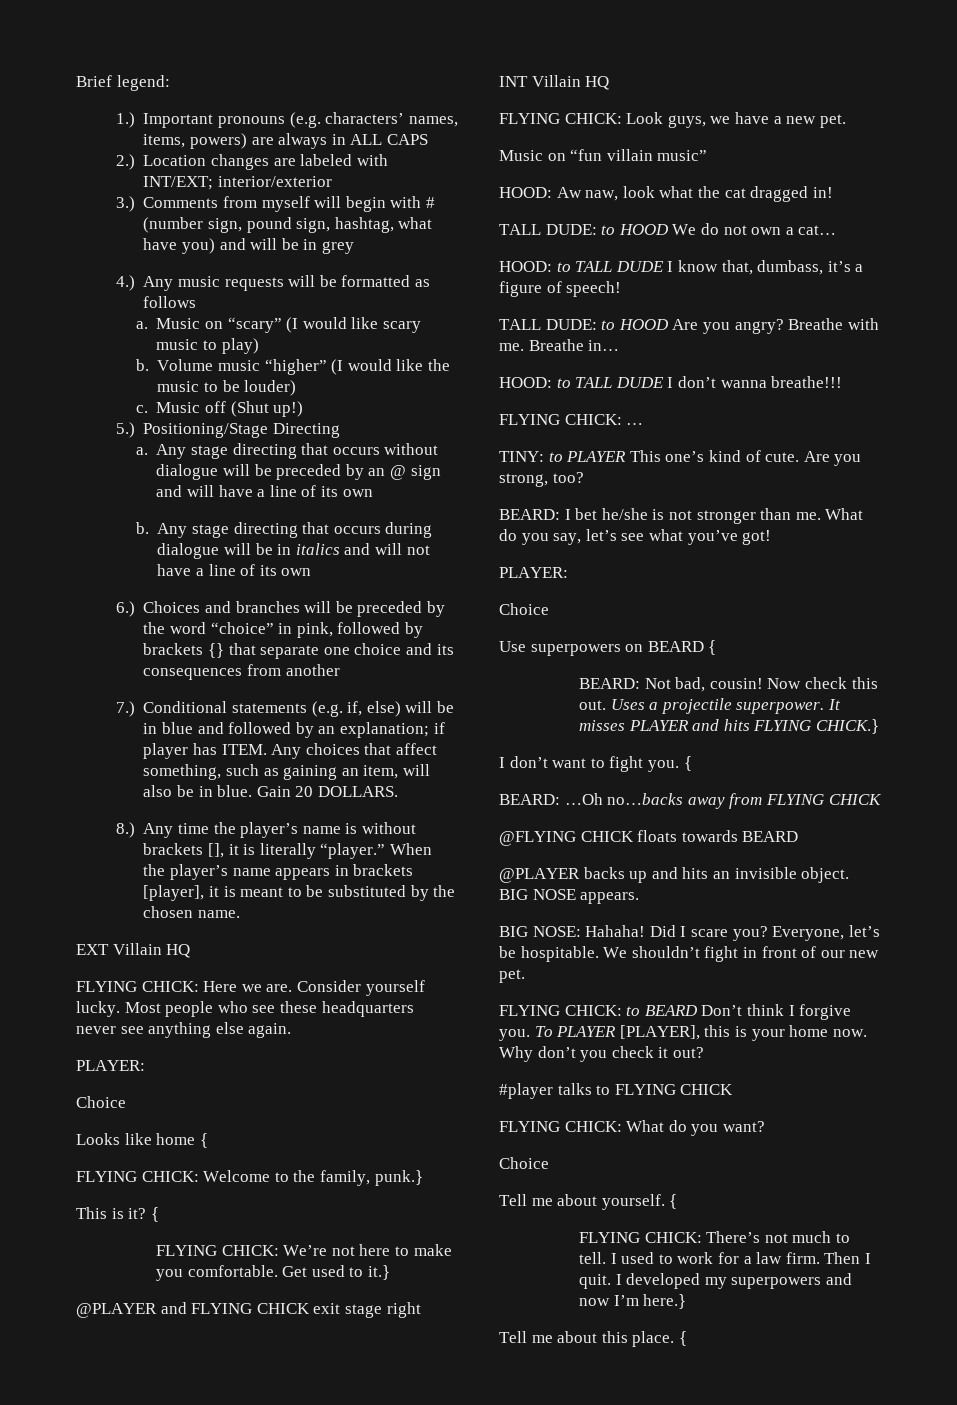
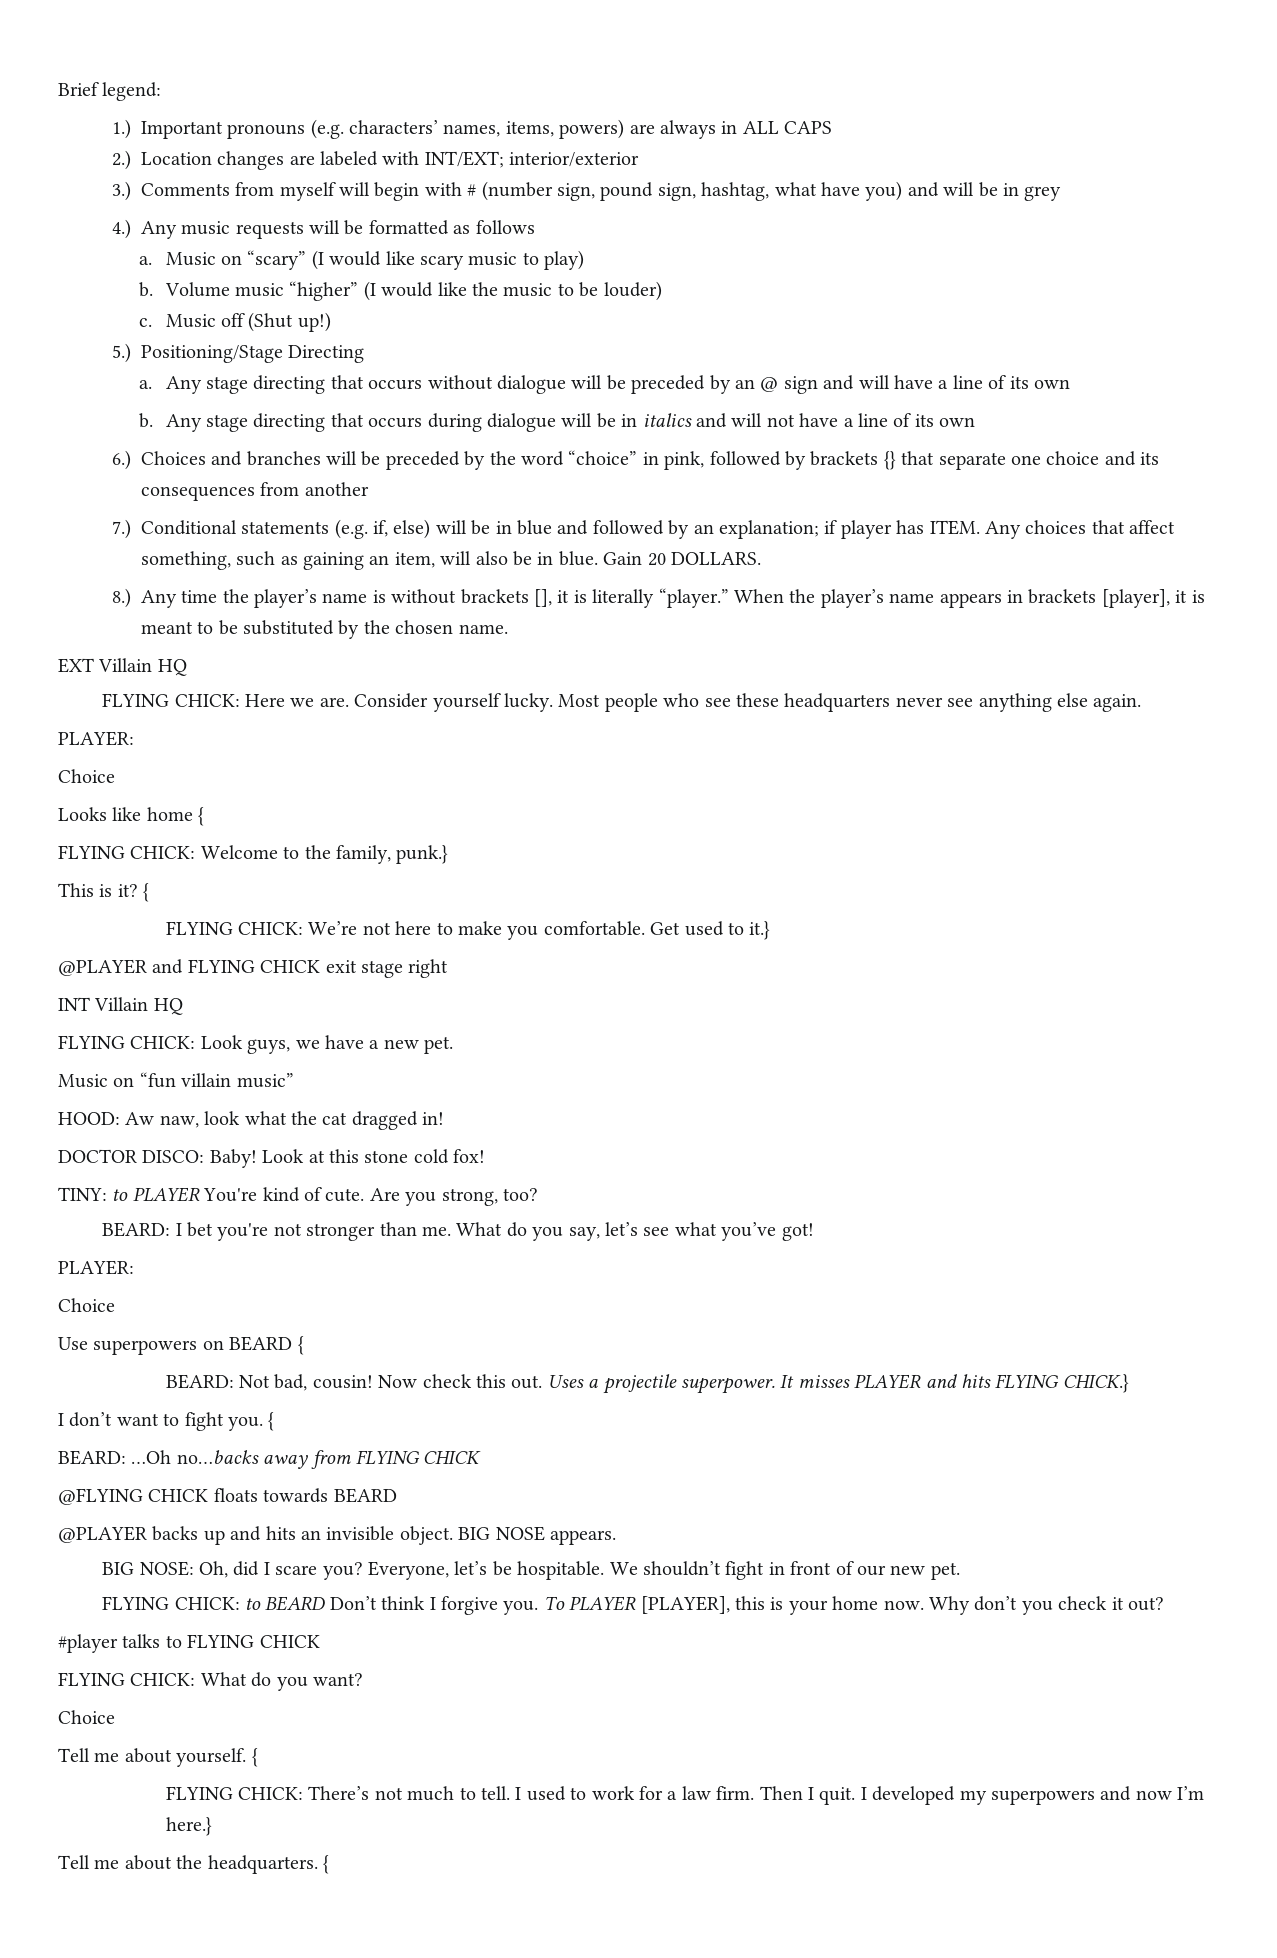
- TALL DUDE: to HOOD We do not own a cat…
- HOOD: to TALL DUDE I know that, dumbass, it’s a figure of speech!
- TALL DUDE: to HOOD Are you angry? Breathe with me. Breathe in…
- HOOD: to TALL DUDE I don’t wanna breathe!!!
- FLYING CHICK: …
+ DOCTOR DISCO: Baby! Look at this stone cold fox!
- TINY: to PLAYER This one’s kind of cute.
+ TINY: to PLAYER You're kind of cute.
- BEARD: I bet he/she is not stronger than me.
+ BEARD: I bet you're not stronger than me.
- BIG NOSE: Hahaha! Did I scare you?
+ BIG NOSE: Oh, did I scare you?
- Tell me about this place.
+ Tell me about the headquarters.

